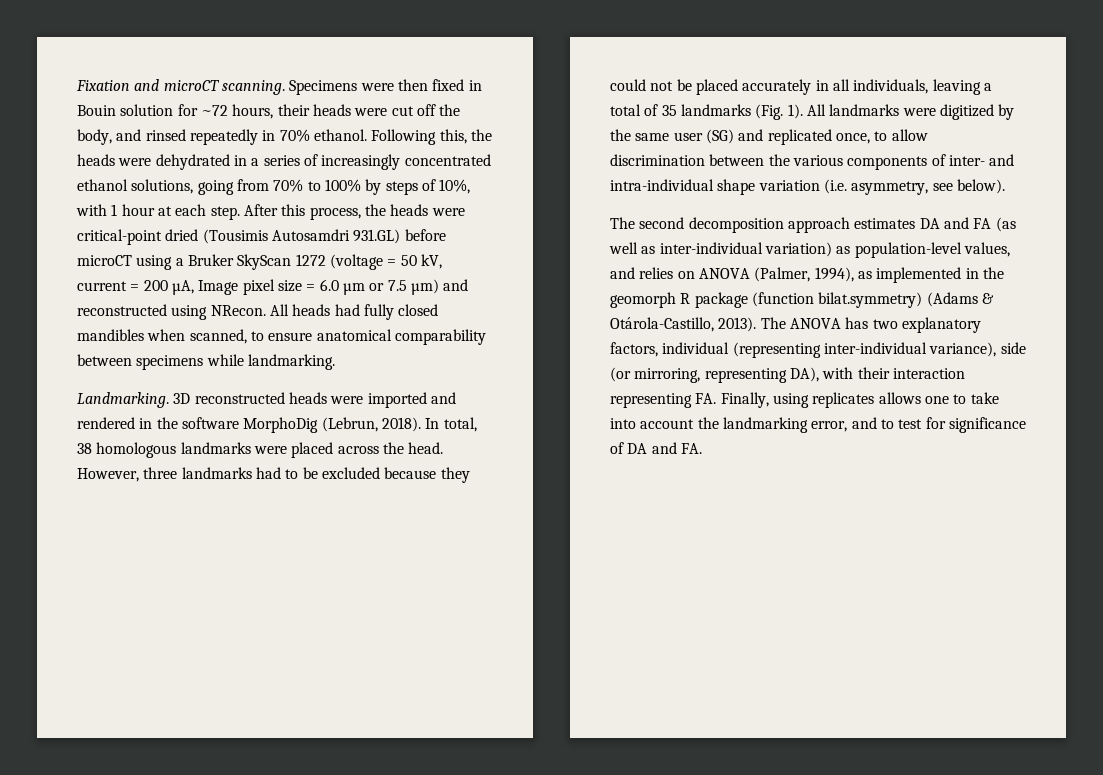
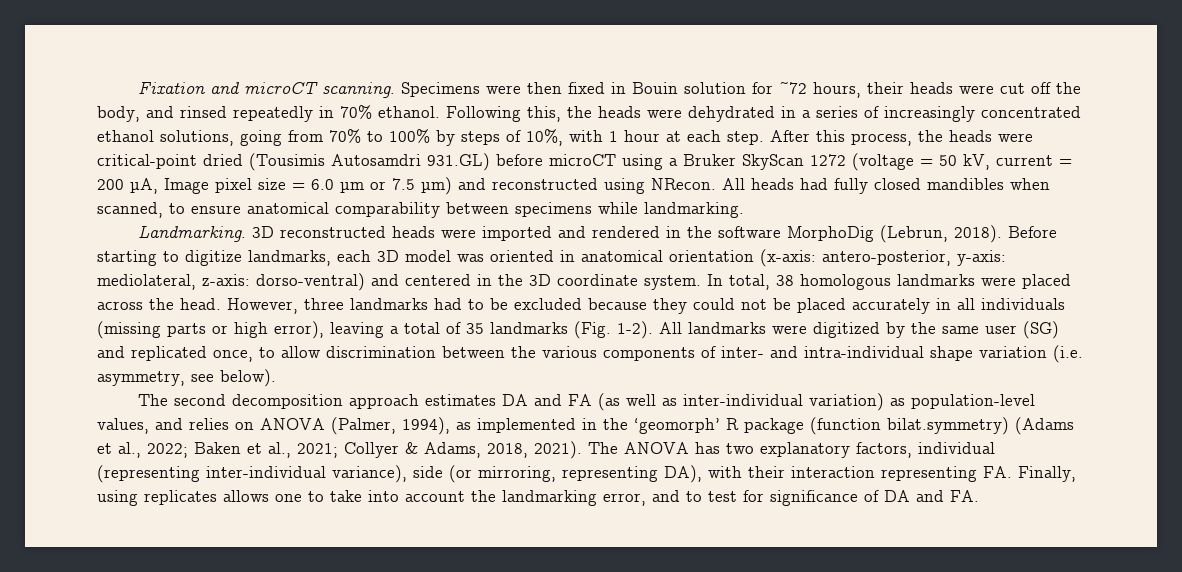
+ Before starting to digitize landmarks, each 3D model was oriented in anatomical orientation (x-axis: antero-posterior, y-axis: mediolateral, z-axis: dorso-ventral) and centered in the 3D coordinate system.
- However, three landmarks had to be excluded because they could not be placed accurately in all individuals, leaving a total of 35 landmarks (Fig. 1).
+ However, three landmarks had to be excluded because they could not be placed accurately in all individuals (missing parts or high error), leaving a total of 35 landmarks (Fig. 1-2).
- The second decomposition approach estimates DA and FA (as well as inter-individual variation) as population-level values, and relies on ANOVA (Palmer, 1994), as implemented in the geomorph R package (function bilat.symmetry) (Adams & Otárola-Castillo, 2013).
+ The second decomposition approach estimates DA and FA (as well as inter-individual variation) as population-level values, and relies on ANOVA (Palmer, 1994), as implemented in the ‘geomorph’ R package (function bilat.symmetry) (Adams et al., 2022; Baken et al., 2021; Collyer & Adams, 2018, 2021).

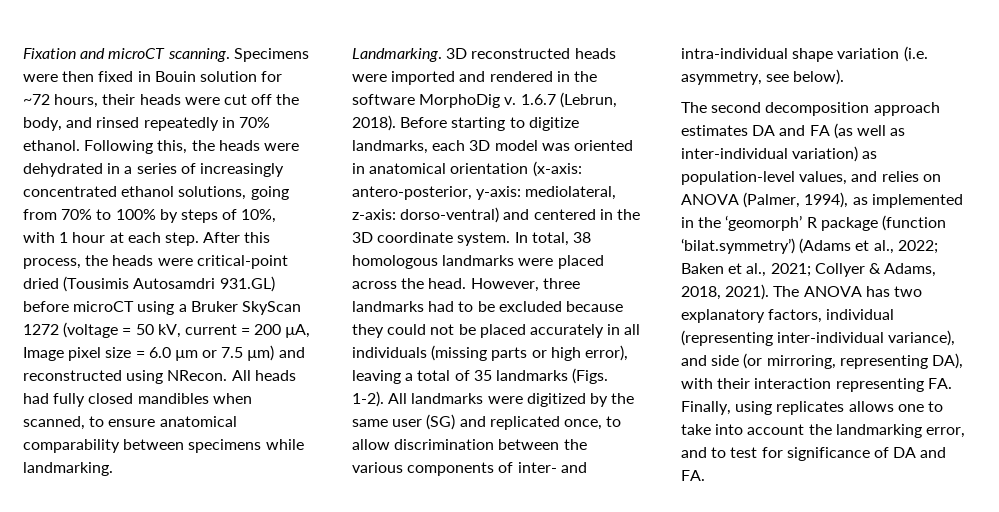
- 3D reconstructed heads were imported and rendered in the software MorphoDig (Lebrun, 2018).
+ 3D reconstructed heads were imported and rendered in the software MorphoDig v. 1.6.7 (Lebrun, 2018).
- However, three landmarks had to be excluded because they could not be placed accurately in all individuals (missing parts or high error), leaving a total of 35 landmarks (Fig. 1-2).
+ However, three landmarks had to be excluded because they could not be placed accurately in all individuals (missing parts or high error), leaving a total of 35 landmarks (Figs. 1-2).
- The second decomposition approach estimates DA and FA (as well as inter-individual variation) as population-level values, and relies on ANOVA (Palmer, 1994), as implemented in the ‘geomorph’ R package (function bilat.symmetry) (Adams et al., 2022; Baken et al., 2021; Collyer & Adams, 2018, 2021).
+ The second decomposition approach estimates DA and FA (as well as inter-individual variation) as population-level values, and relies on ANOVA (Palmer, 1994), as implemented in the ‘geomorph’ R package (function ‘bilat.symmetry’) (Adams et al., 2022; Baken et al., 2021; Collyer & Adams, 2018, 2021).
- The ANOVA has two explanatory factors, individual (representing inter-individual variance), side (or mirroring, representing DA), with their interaction representing FA. Finally, using replicates allows one to take into account the landmarking error, and to test for significance of DA and FA.
+ The ANOVA has two explanatory factors, individual (representing inter-individual variance), and side (or mirroring, representing DA), with their interaction representing FA. Finally, using replicates allows one to take into account the landmarking error, and to test for significance of DA and FA.

